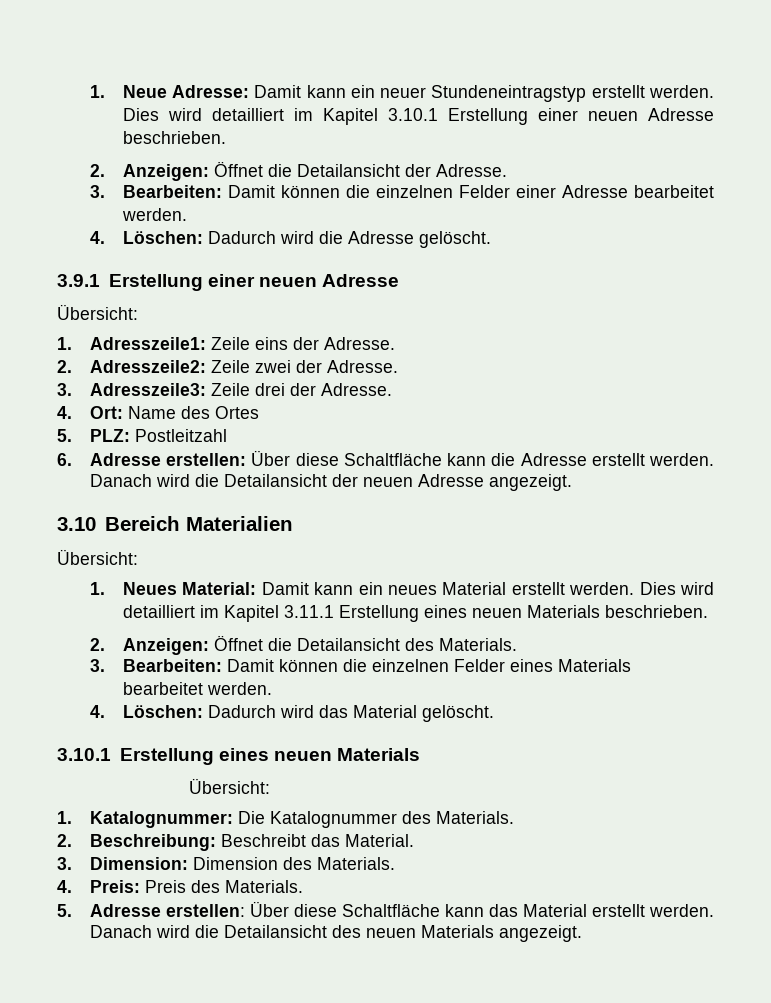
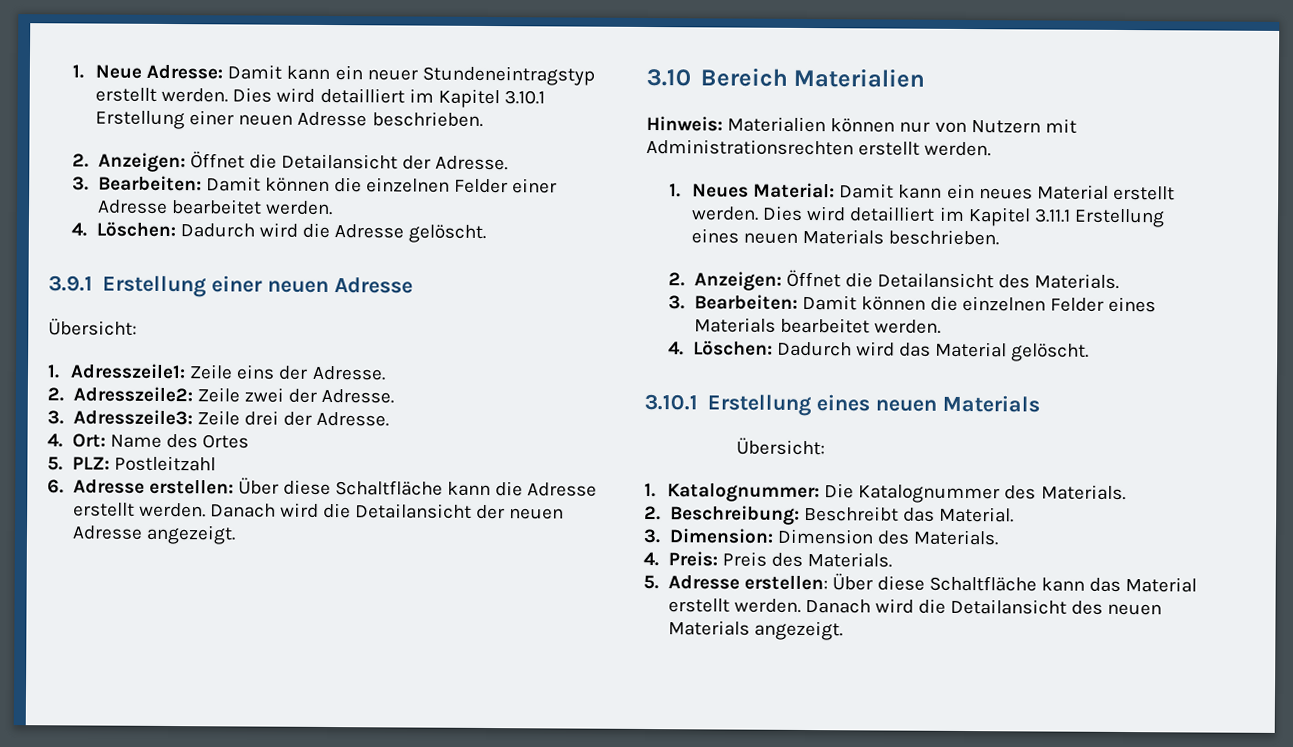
  3.10 Bereich Materialien
- Übersicht:
+ Hinweis: Materialien können nur von Nutzern mit Administrationsrechten erstellt werden.

